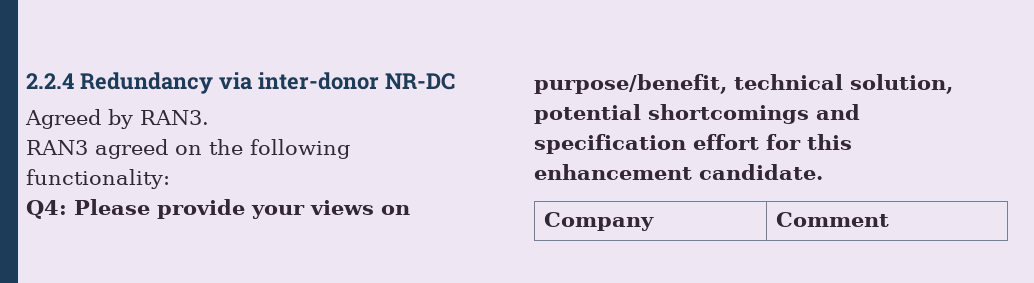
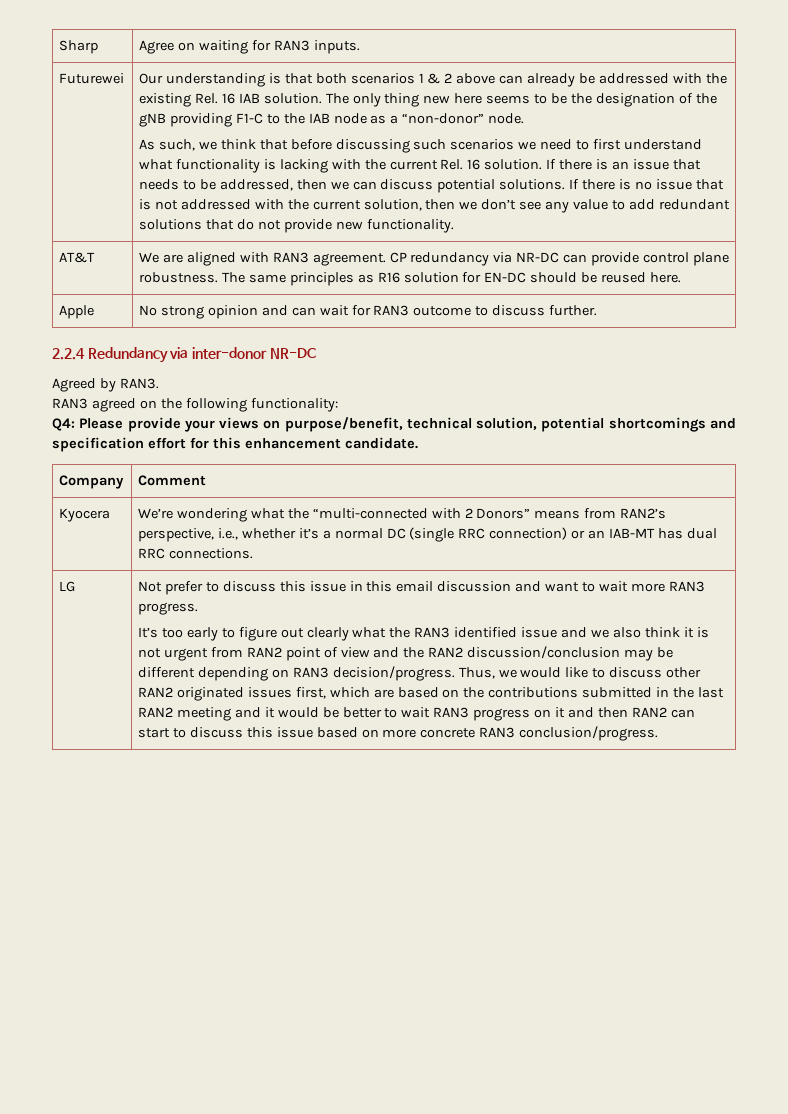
+ Sharp | Agree on waiting for RAN3 inputs.
+ Futurewei | Our understanding is that both scenarios 1 & 2 above can already be addressed with the existing Rel. 16 IAB solution. The only thing new here seems to be the designation of the gNB providing F1-C to the IAB node as a “non-donor” node.
+ As such, we think that before discussing such scenarios we need to first understand what functionality is lacking with the current Rel. 16 solution. If there is an issue that needs to be addressed, then we can discuss potential solutions. If there is no issue that is not addressed with the current solution, then we don’t see any value to add redundant solutions that do not provide new functionality.
+ AT&T | We are aligned with RAN3 agreement. CP redundancy via NR-DC can provide control plane robustness. The same principles as R16 solution for EN-DC should be reused here.
+ Apple | No strong opinion and can wait for RAN3 outcome to discuss further.
+ Kyocera | We’re wondering what the “multi-connected with 2 Donors” means from RAN2’s perspective, i.e., whether it’s a normal DC (single RRC connection) or an IAB-MT has dual RRC connections.
+ LG | Not prefer to discuss this issue in this email discussion and want to wait more RAN3 progress.
+ It’s too early to figure out clearly what the RAN3 identified issue and we also think it is not urgent from RAN2 point of view and the RAN2 discussion/conclusion may be different depending on RAN3 decision/progress. Thus, we would like to discuss other RAN2 originated issues first, which are based on the contributions submitted in the last RAN2 meeting and it would be better to wait RAN3 progress on it and then RAN2 can start to discuss this issue based on more concrete RAN3 conclusion/progress.

